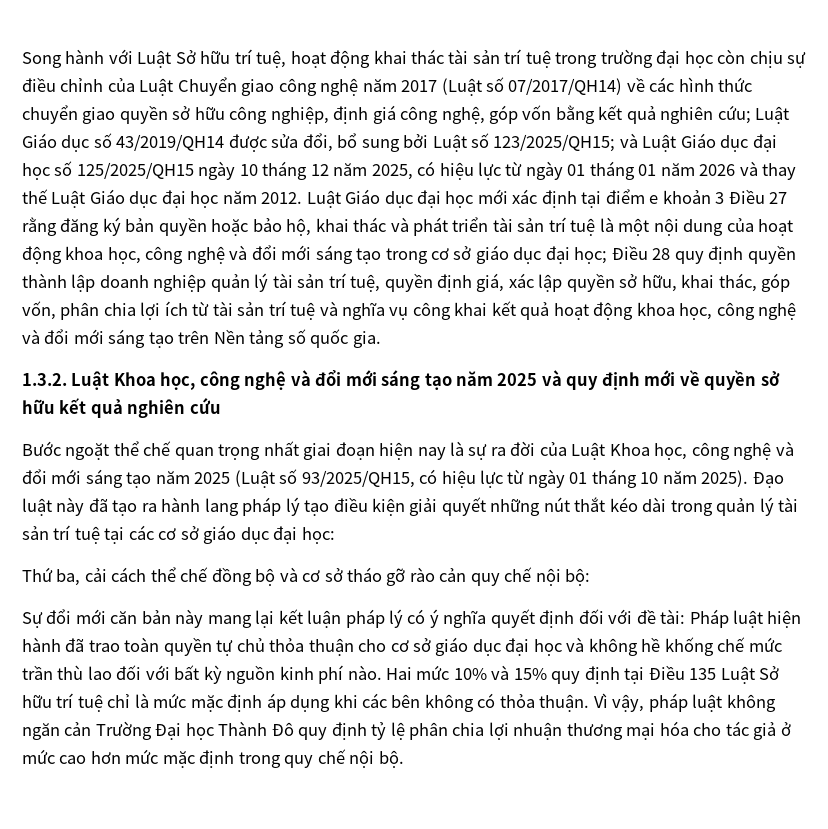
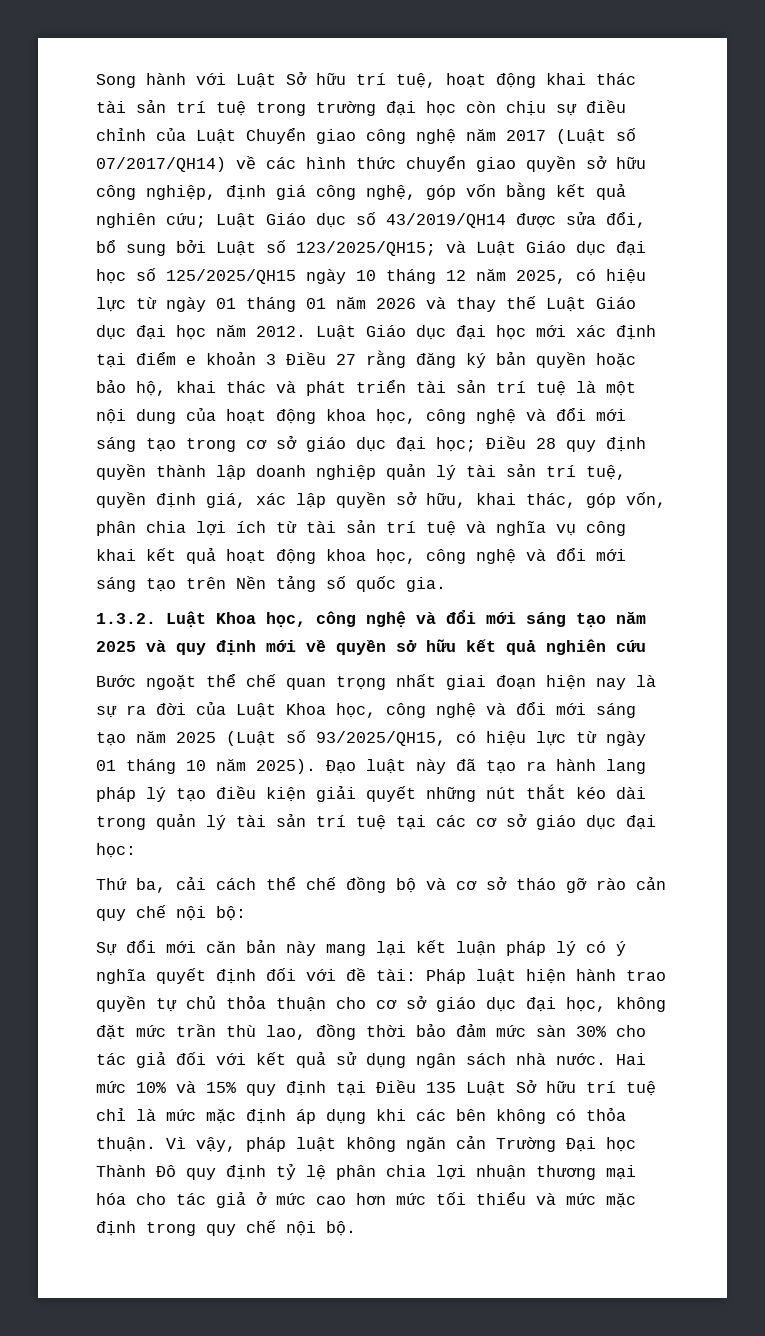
- Sự đổi mới căn bản này mang lại kết luận pháp lý có ý nghĩa quyết định đối với đề tài: Pháp luật hiện hành đã trao toàn quyền tự chủ thỏa thuận cho cơ sở giáo dục đại học và không hề khống chế mức trần thù lao đối với bất kỳ nguồn kinh phí nào.
+ Sự đổi mới căn bản này mang lại kết luận pháp lý có ý nghĩa quyết định đối với đề tài: Pháp luật hiện hành trao quyền tự chủ thỏa thuận cho cơ sở giáo dục đại học, không đặt mức trần thù lao, đồng thời bảo đảm mức sàn 30% cho tác giả đối với kết quả sử dụng ngân sách nhà nước.
- Vì vậy, pháp luật không ngăn cản Trường Đại học Thành Đô quy định tỷ lệ phân chia lợi nhuận thương mại hóa cho tác giả ở mức cao hơn mức mặc định trong quy chế nội bộ.
+ Vì vậy, pháp luật không ngăn cản Trường Đại học Thành Đô quy định tỷ lệ phân chia lợi nhuận thương mại hóa cho tác giả ở mức cao hơn mức tối thiểu và mức mặc định trong quy chế nội bộ.

